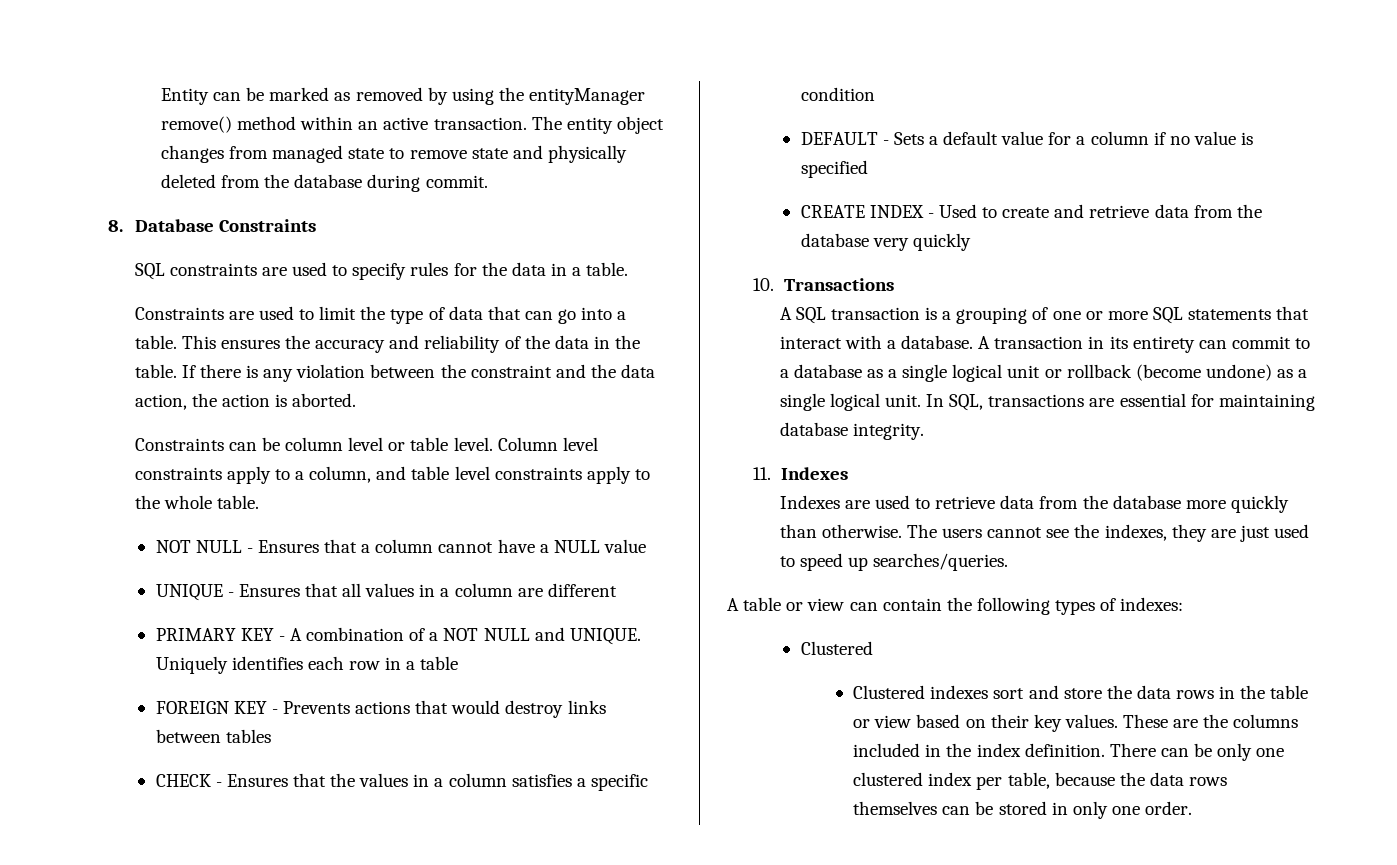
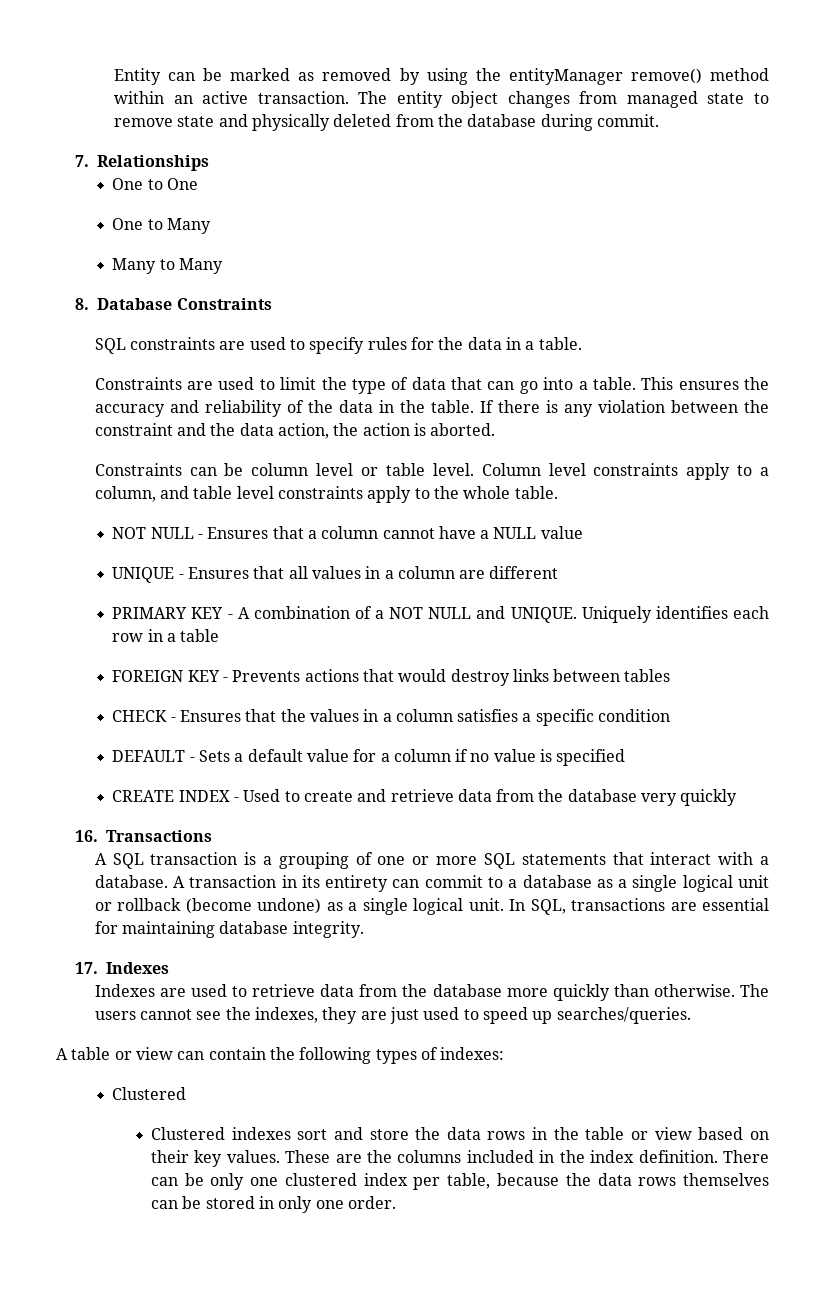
+ 7. Relationships
+ One to One
+ One to Many
+ Many to Many
- 10. Transactions
+ 16. Transactions
- 11. Indexes
+ 17. Indexes

